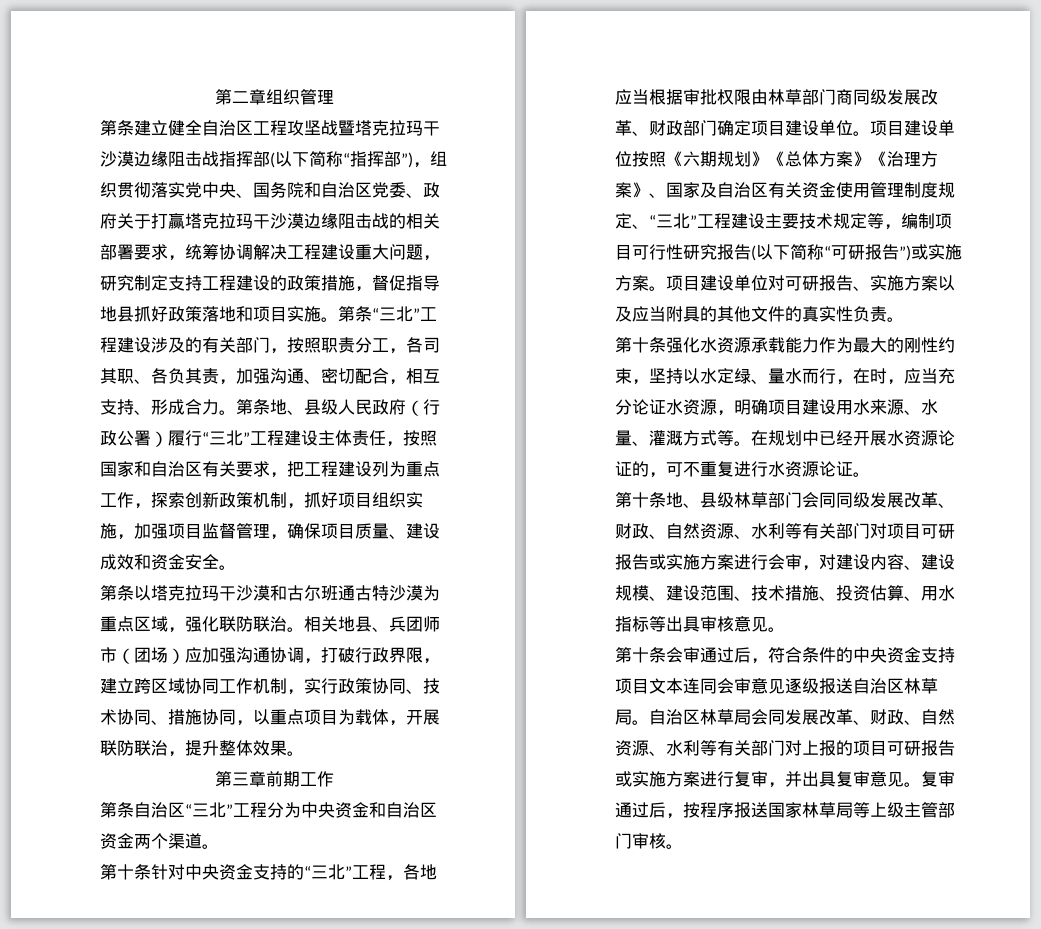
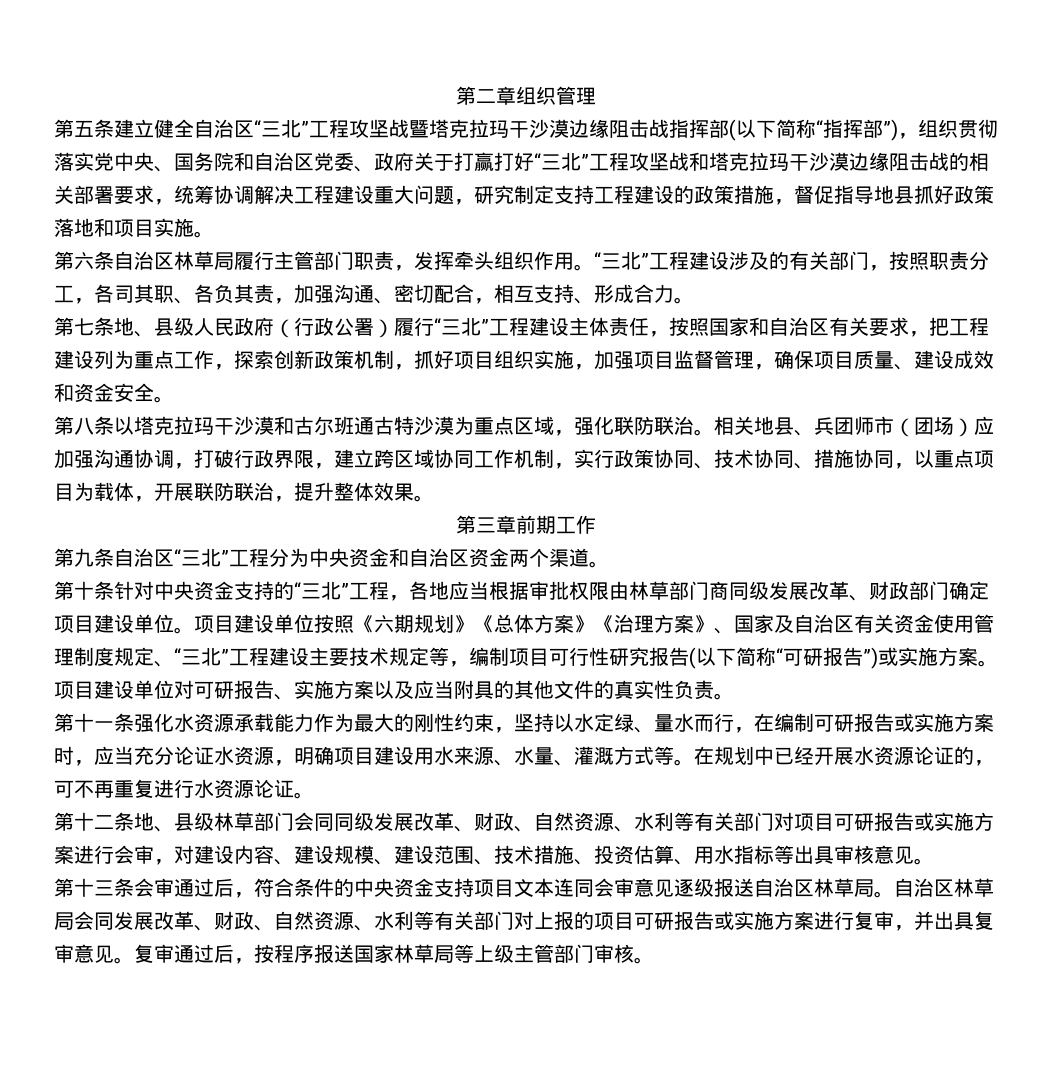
- 第条建立健全自治区工程攻坚战暨塔克拉玛干沙漠边缘阻击战指挥部(以下简称“指挥部”)，组织贯彻落实党中央、国务院和自治区党委、政府关于打赢塔克拉玛干沙漠边缘阻击战的相关部署要求，统筹协调解决工程建设重大问题，研究制定支持工程建设的政策措施，督促指导地县抓好政策落地和项目实施。第条“三北”工程建设涉及的有关部门，按照职责分工，各司其职、各负其责，加强沟通、密切配合，相互支持、形成合力。第条地、县级人民政府（行政公署）履行“三北”工程建设主体责任，按照国家和自治区有关要求，把工程建设列为重点工作，探索创新政策机制，抓好项目组织实施，加强项目监督管理，确保项目质量、建设成效和资金安全。
+ 第五条建立健全自治区“三北”工程攻坚战暨塔克拉玛干沙漠边缘阻击战指挥部(以下简称“指挥部”)，组织贯彻落实党中央、国务院和自治区党委、政府关于打赢打好“三北”工程攻坚战和塔克拉玛干沙漠边缘阻击战的相关部署要求，统筹协调解决工程建设重大问题，研究制定支持工程建设的政策措施，督促指导地县抓好政策落地和项目实施。
+ 第六条自治区林草局履行主管部门职责，发挥牵头组织作用。“三北”工程建设涉及的有关部门，按照职责分工，各司其职、各负其责，加强沟通、密切配合，相互支持、形成合力。
+ 第七条地、县级人民政府（行政公署）履行“三北”工程建设主体责任，按照国家和自治区有关要求，把工程建设列为重点工作，探索创新政策机制，抓好项目组织实施，加强项目监督管理，确保项目质量、建设成效和资金安全。
- 第条以塔克拉玛干沙漠和古尔班通古特沙漠为重点区域，强化联防联治。
+ 第八条以塔克拉玛干沙漠和古尔班通古特沙漠为重点区域，强化联防联治。
- 第条自治区“三北”工程分为中央资金和自治区资金两个渠道。
+ 第九条自治区“三北”工程分为中央资金和自治区资金两个渠道。
- 第十条强化水资源承载能力作为最大的刚性约束，坚持以水定绿、量水而行，在时，应当充分论证水资源，明确项目建设用水来源、水量、灌溉方式等。
+ 第十一条强化水资源承载能力作为最大的刚性约束，坚持以水定绿、量水而行，在编制可研报告或实施方案时，应当充分论证水资源，明确项目建设用水来源、水量、灌溉方式等。
- 在规划中已经开展水资源论证的，可不重复进行水资源论证。
+ 在规划中已经开展水资源论证的，可不再重复进行水资源论证。
- 第十条地、县级林草部门会同同级发展改革、财政、自然资源、水利等有关部门对项目可研报告或实施方案进行会审，对建设内容、建设规模、建设范围、技术措施、投资估算、用水指标等出具审核意见。
+ 第十二条地、县级林草部门会同同级发展改革、财政、自然资源、水利等有关部门对项目可研报告或实施方案进行会审，对建设内容、建设规模、建设范围、技术措施、投资估算、用水指标等出具审核意见。
- 第十条会审通过后，符合条件的中央资金支持项目文本连同会审意见逐级报送自治区林草局。
+ 第十三条会审通过后，符合条件的中央资金支持项目文本连同会审意见逐级报送自治区林草局。

